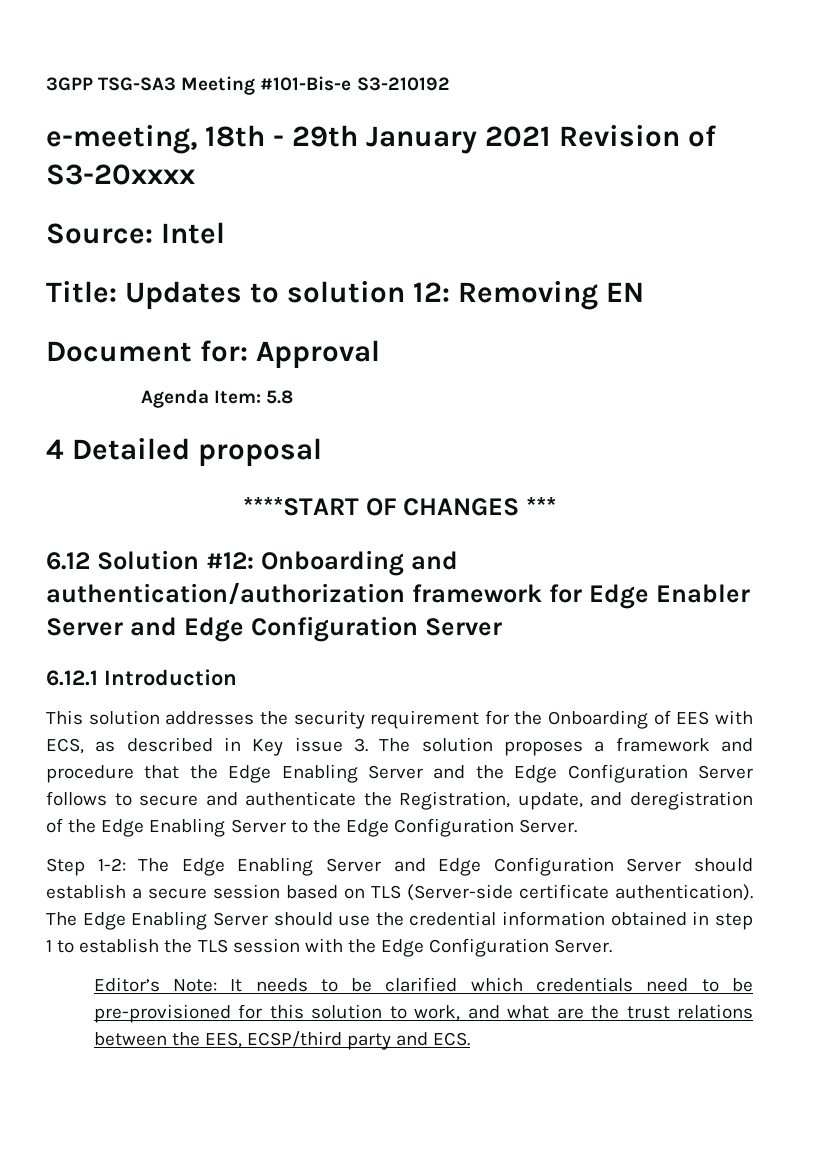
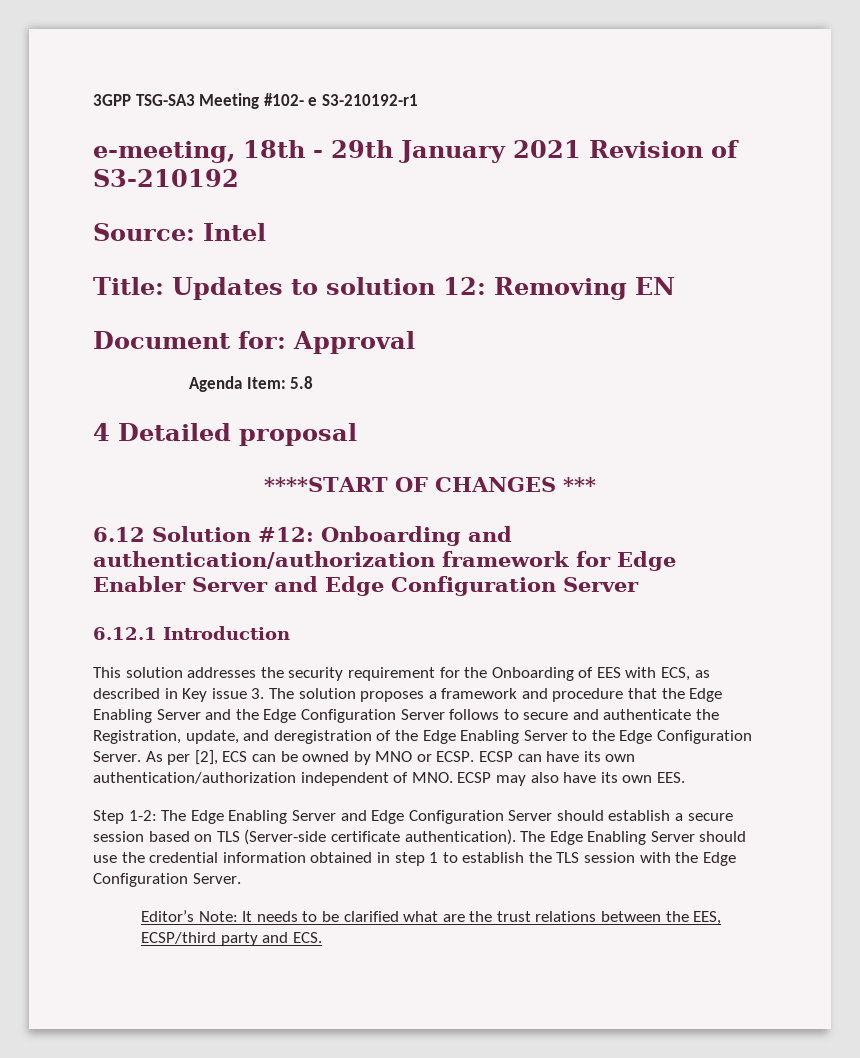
- 3GPP TSG-SA3 Meeting #101-Bis-e S3-210192
+ 3GPP TSG-SA3 Meeting #102- e S3-210192-r1
- e-meeting, 18th - 29th January 2021 Revision of S3-20xxxx
+ e-meeting, 18th - 29th January 2021 Revision of S3-210192
+ As per [2], ECS can be owned by MNO or ECSP. ECSP can have its own authentication/authorization independent of MNO. ECSP may also have its own EES.
- Editor’s Note: It needs to be clarified which credentials need to be pre-provisioned for this solution to work, and what are the trust relations between the EES, ECSP/third party and ECS.
+ Editor’s Note: It needs to be clarified what are the trust relations between the EES, ECSP/third party and ECS.

